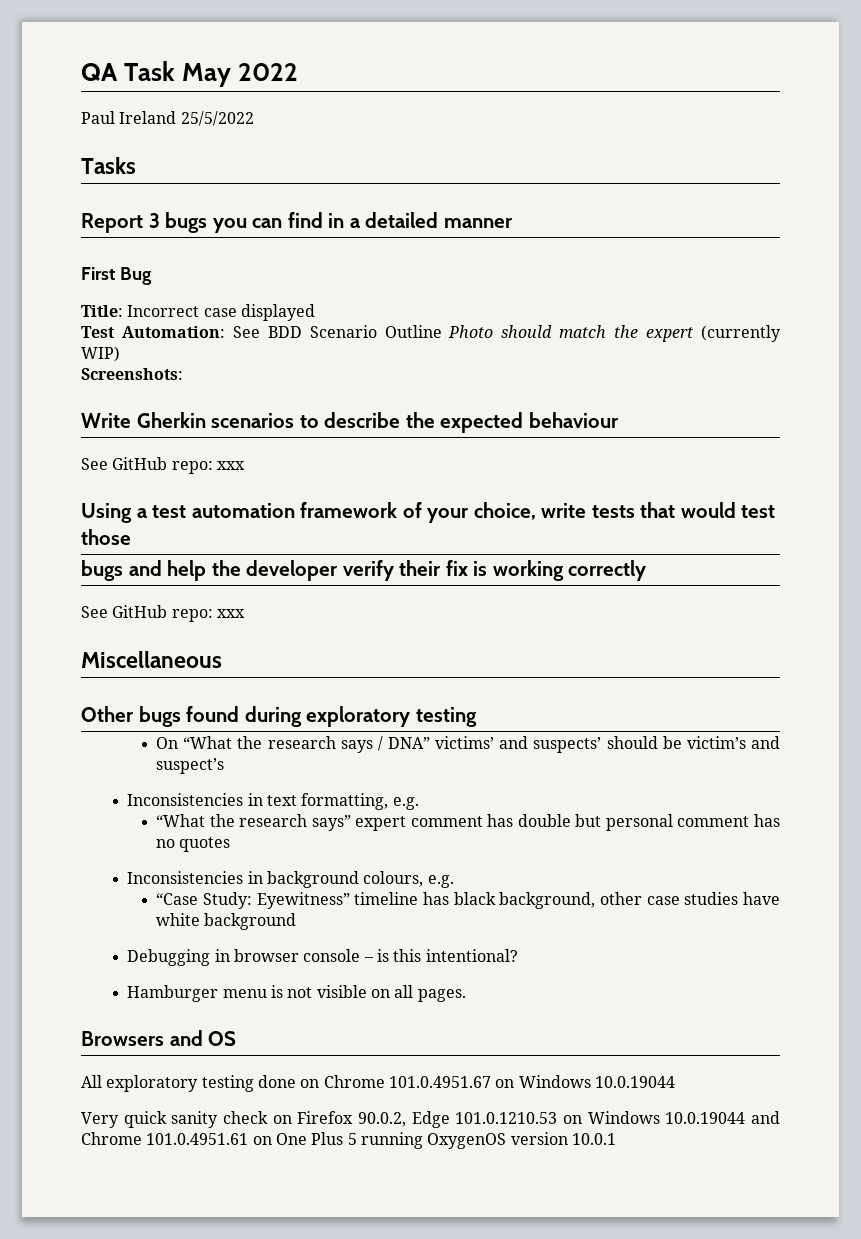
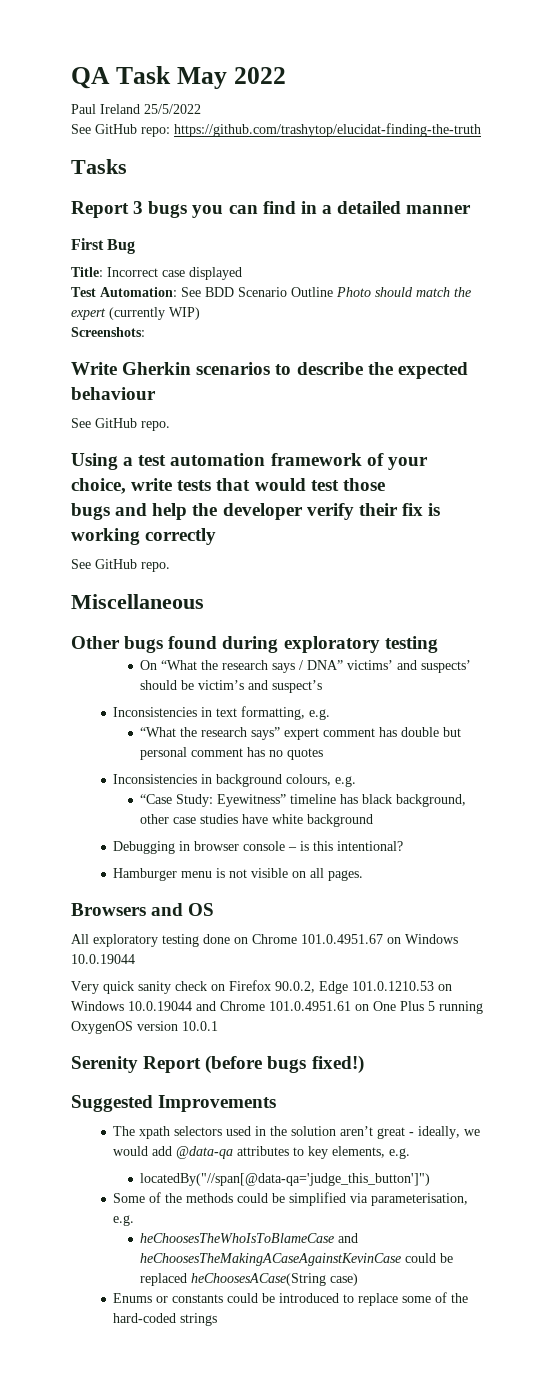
+ See GitHub repo: https://github.com/trashytop/elucidat-finding-the-truth
  Write Gherkin scenarios to describe the expected behaviour
- See GitHub repo: xxx
+ See GitHub repo.
  bugs and help the developer verify their fix is working correctly
- See GitHub repo: xxx
+ See GitHub repo.
+ Serenity Report (before bugs fixed!)
+ Suggested Improvements
+ The xpath selectors used in the solution aren’t great - ideally, we would add @data-qa attributes to key elements, e.g.
+ locatedBy("//span[@data-qa='judge_this_button']")
+ Some of the methods could be simplified via parameterisation, e.g.
+ heChoosesTheWhoIsToBlameCase and heChoosesTheMakingACaseAgainstKevinCase could be replaced heChoosesACase(String case)
+ Enums or constants could be introduced to replace some of the hard-coded strings

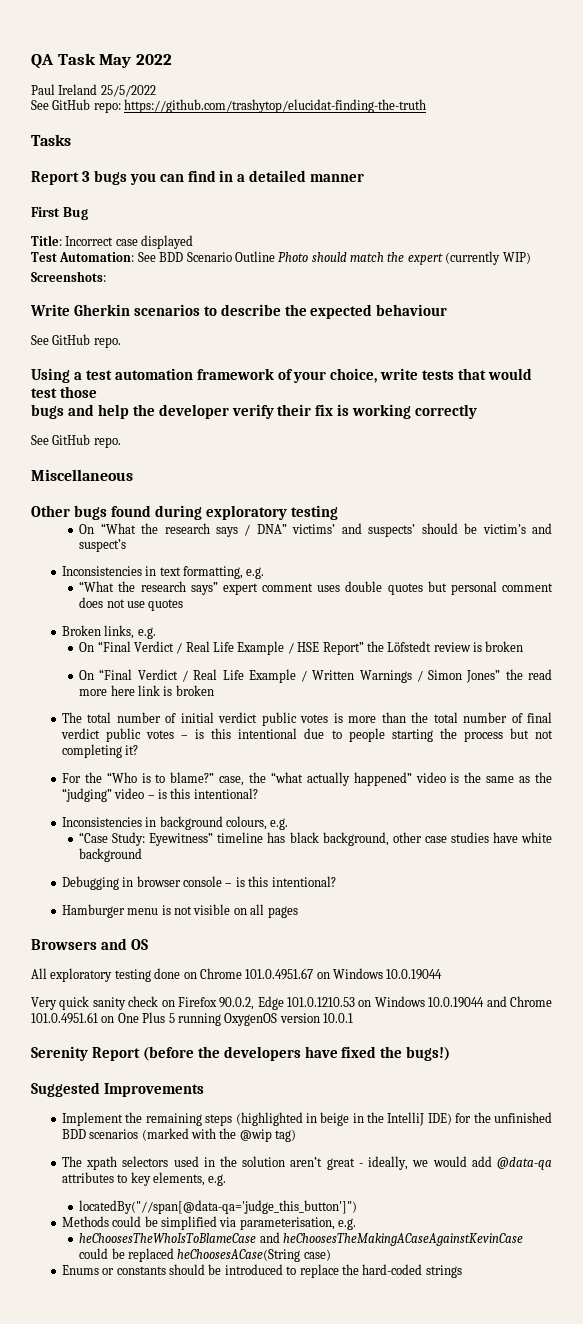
- “What the research says” expert comment has double but personal comment has no quotes
+ “What the research says” expert comment uses double quotes but personal comment does not use quotes
+ Broken links, e.g.
+ On “Final Verdict / Real Life Example / HSE Report” the Löfstedt review is broken
+ On “Final Verdict / Real Life Example / Written Warnings / Simon Jones” the read more here link is broken
+ The total number of initial verdict public votes is more than the total number of final verdict public votes – is this intentional due to people starting the process but not completing it?
+ For the “Who is to blame?” case, the “what actually happened” video is the same as the “judging” video – is this intentional?
- Hamburger menu is not visible on all pages.
+ Hamburger menu is not visible on all pages
- Serenity Report (before bugs fixed!)
+ Serenity Report (before the developers have fixed the bugs!)
  Suggested Improvements
+ Implement the remaining steps (highlighted in beige in the IntelliJ IDE) for the unfinished BDD scenarios (marked with the @wip tag)
- Some of the methods could be simplified via parameterisation, e.g.
+ Methods could be simplified via parameterisation, e.g.
- Enums or constants could be introduced to replace some of the hard-coded strings
+ Enums or constants should be introduced to replace the hard-coded strings

